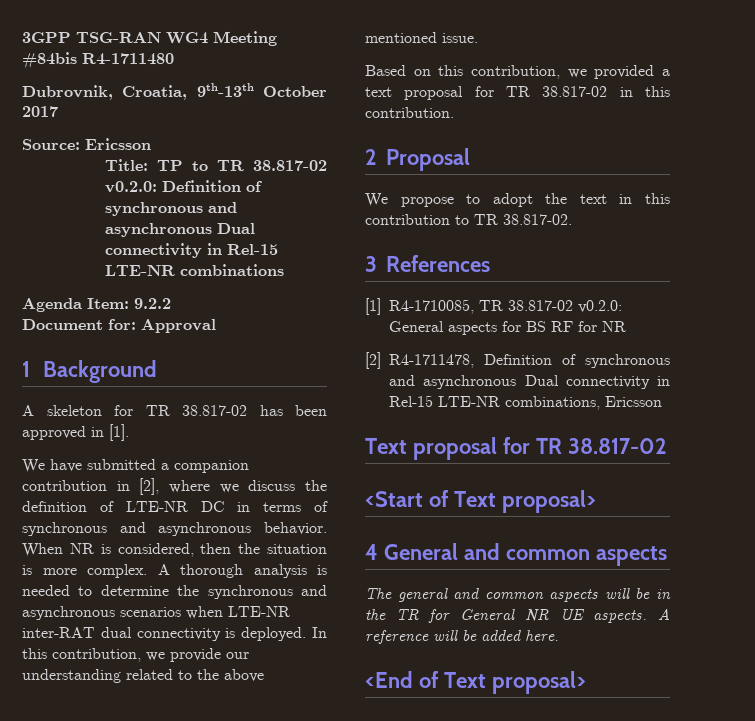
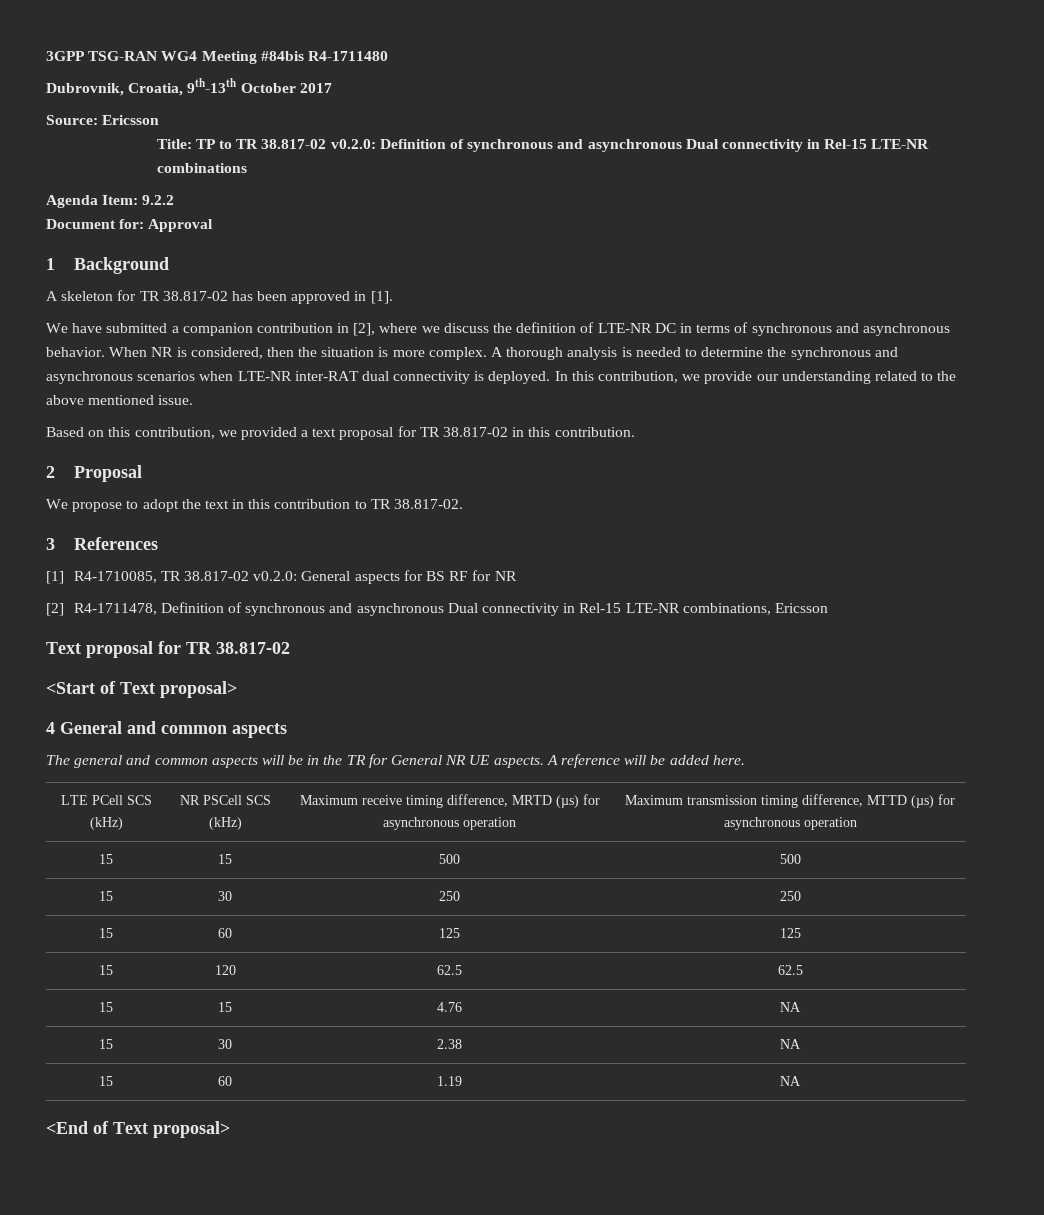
+ LTE PCell SCS (kHz) | NR PSCell SCS (kHz) | Maximum receive timing difference, MRTD (µs) for asynchronous operation | Maximum transmission timing difference, MTTD (µs) for asynchronous operation
+ 15 | 15 | 500 | 500
+ 15 | 30 | 250 | 250
+ 15 | 60 | 125 | 125
+ 15 | 120 | 62.5 | 62.5
+ 15 | 15 | 4.76 | NA
+ 15 | 30 | 2.38 | NA
+ 15 | 60 | 1.19 | NA

